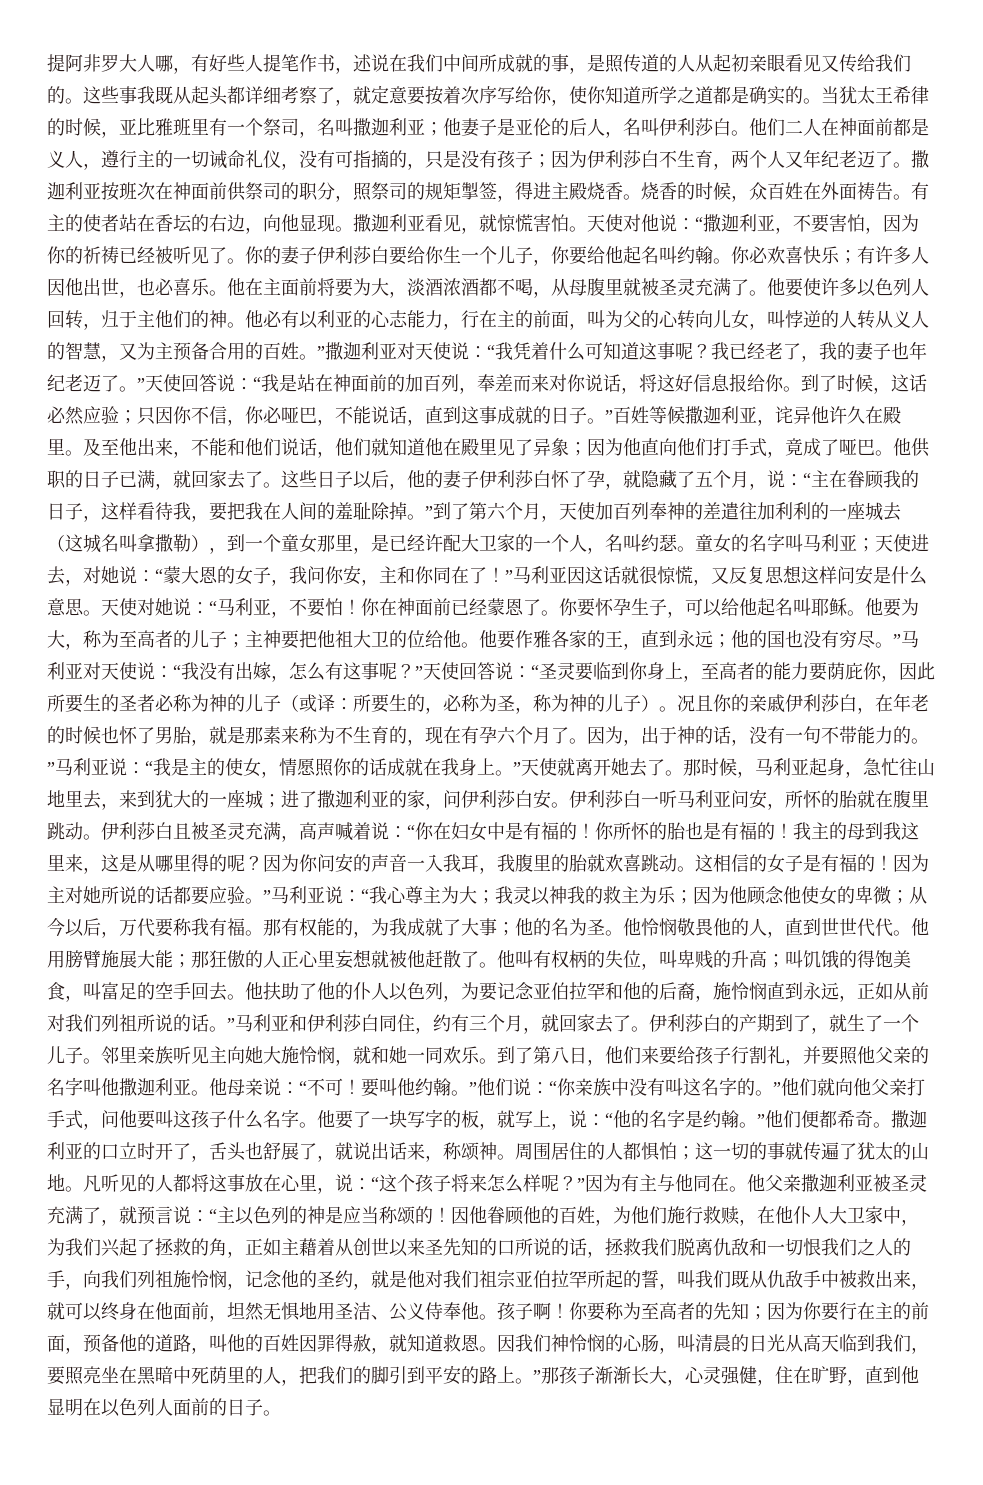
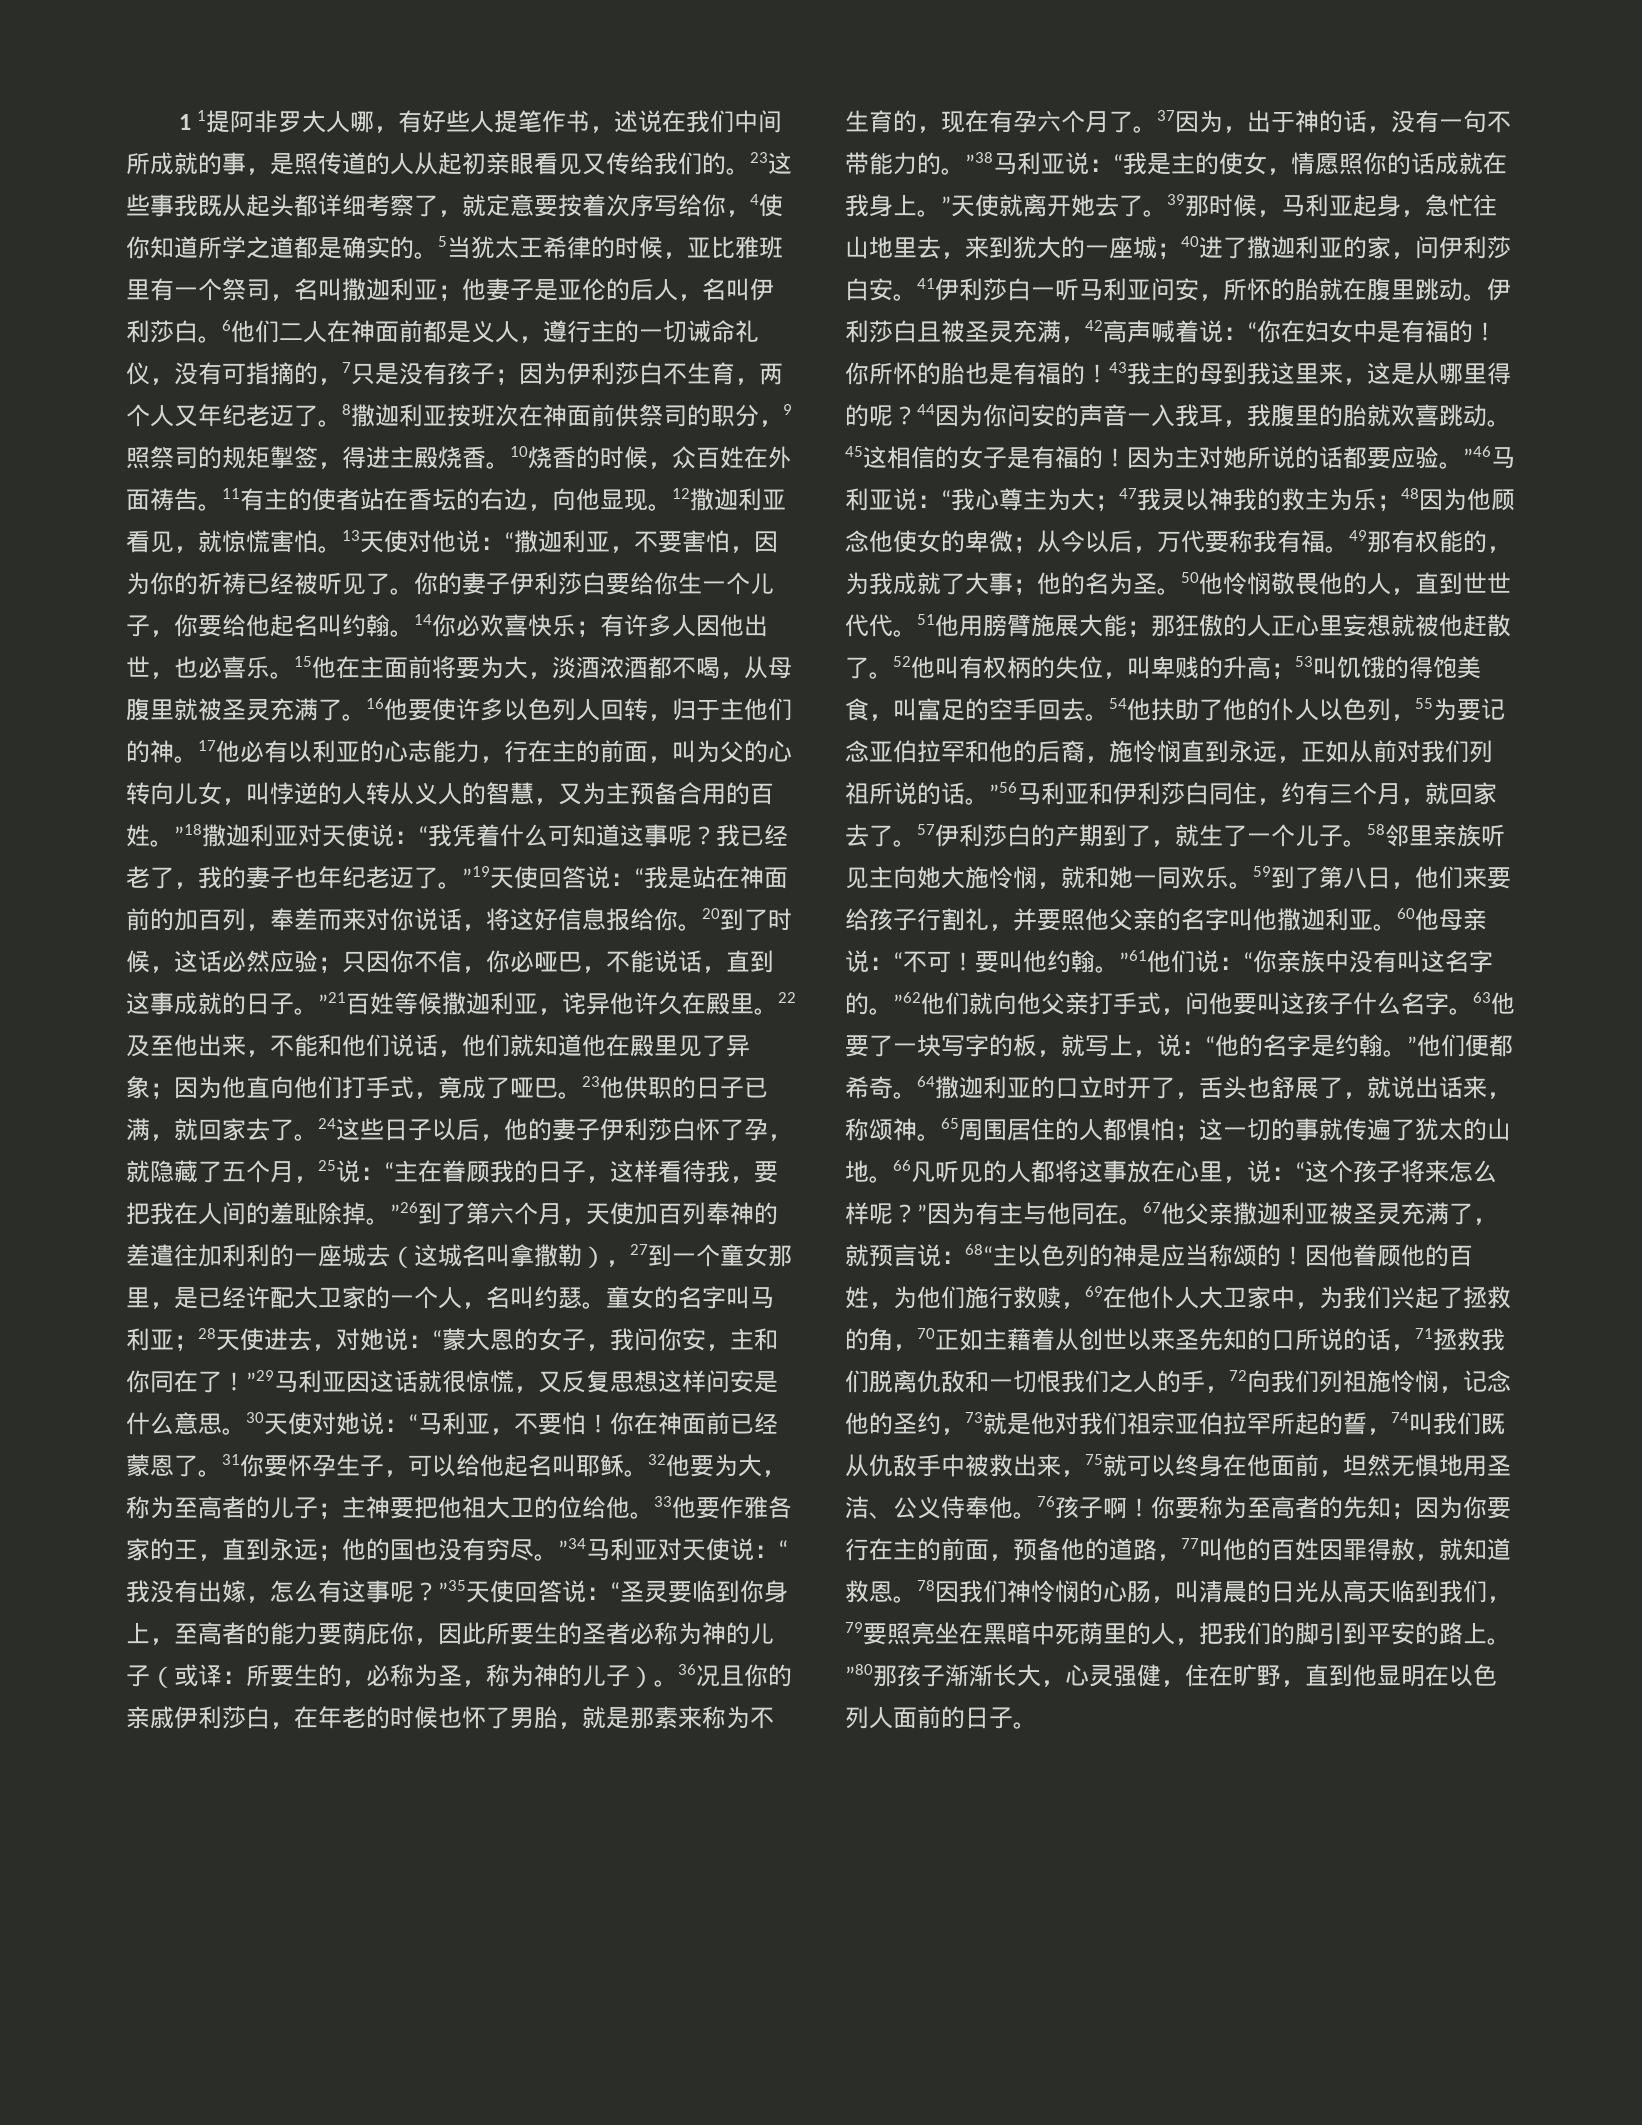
- 提阿非罗大人哪，有好些人提笔作书，述说在我们中间所成就的事，是照传道的人从起初亲眼看见又传给我们的。
+ 1 1提阿非罗大人哪，有好些人提笔作书，述说在我们中间所成就的事，是照传道的人从起初亲眼看见又传给我们的。
- 这些事我既从起头都详细考察了，就定意要按着次序写给你，使你知道所学之道都是确实的。
+ 23这些事我既从起头都详细考察了，就定意要按着次序写给你，4使你知道所学之道都是确实的。
- 当犹太王希律的时候，亚比雅班里有一个祭司，名叫撒迦利亚；他妻子是亚伦的后人，名叫伊利莎白。
+ 5当犹太王希律的时候，亚比雅班里有一个祭司，名叫撒迦利亚；他妻子是亚伦的后人，名叫伊利莎白。
- 他们二人在神面前都是义人，遵行主的一切诫命礼仪，没有可指摘的，只是没有孩子；因为伊利莎白不生育，两个人又年纪老迈了。
+ 6他们二人在神面前都是义人，遵行主的一切诫命礼仪，没有可指摘的，7只是没有孩子；因为伊利莎白不生育，两个人又年纪老迈了。
- 撒迦利亚按班次在神面前供祭司的职分，照祭司的规矩掣签，得进主殿烧香。
+ 8撒迦利亚按班次在神面前供祭司的职分，9照祭司的规矩掣签，得进主殿烧香。
- 烧香的时候，众百姓在外面祷告。
+ 10烧香的时候，众百姓在外面祷告。
- 有主的使者站在香坛的右边，向他显现。
+ 11有主的使者站在香坛的右边，向他显现。
- 撒迦利亚看见，就惊慌害怕。
+ 12撒迦利亚看见，就惊慌害怕。
- 天使对他说：“撒迦利亚，不要害怕，因为你的祈祷已经被听见了。
+ 13天使对他说：“撒迦利亚，不要害怕，因为你的祈祷已经被听见了。
- 你必欢喜快乐；有许多人因他出世，也必喜乐。
+ 14你必欢喜快乐；有许多人因他出世，也必喜乐。
- 他在主面前将要为大，淡酒浓酒都不喝，从母腹里就被圣灵充满了。
+ 15他在主面前将要为大，淡酒浓酒都不喝，从母腹里就被圣灵充满了。
- 他要使许多以色列人回转，归于主他们的神。
+ 16他要使许多以色列人回转，归于主他们的神。
- 他必有以利亚的心志能力，行在主的前面，叫为父的心转向儿女，叫悖逆的人转从义人的智慧，又为主预备合用的百姓。”撒迦利亚对天使说：“我凭着什么可知道这事呢？
+ 17他必有以利亚的心志能力，行在主的前面，叫为父的心转向儿女，叫悖逆的人转从义人的智慧，又为主预备合用的百姓。”18撒迦利亚对天使说：“我凭着什么可知道这事呢？
- 我已经老了，我的妻子也年纪老迈了。”天使回答说：“我是站在神面前的加百列，奉差而来对你说话，将这好信息报给你。
+ 我已经老了，我的妻子也年纪老迈了。”19天使回答说：“我是站在神面前的加百列，奉差而来对你说话，将这好信息报给你。
- 到了时候，这话必然应验；只因你不信，你必哑巴，不能说话，直到这事成就的日子。”百姓等候撒迦利亚，诧异他许久在殿里。
+ 20到了时候，这话必然应验；只因你不信，你必哑巴，不能说话，直到这事成就的日子。”21百姓等候撒迦利亚，诧异他许久在殿里。
- 及至他出来，不能和他们说话，他们就知道他在殿里见了异象；因为他直向他们打手式，竟成了哑巴。
+ 22及至他出来，不能和他们说话，他们就知道他在殿里见了异象；因为他直向他们打手式，竟成了哑巴。
- 他供职的日子已满，就回家去了。
+ 23他供职的日子已满，就回家去了。
- 这些日子以后，他的妻子伊利莎白怀了孕，就隐藏了五个月，说：“主在眷顾我的日子，这样看待我，要把我在人间的羞耻除掉。”到了第六个月，天使加百列奉神的差遣往加利利的一座城去（这城名叫拿撒勒），到一个童女那里，是已经许配大卫家的一个人，名叫约瑟。
+ 24这些日子以后，他的妻子伊利莎白怀了孕，就隐藏了五个月，25说：“主在眷顾我的日子，这样看待我，要把我在人间的羞耻除掉。”26到了第六个月，天使加百列奉神的差遣往加利利的一座城去（这城名叫拿撒勒），27到一个童女那里，是已经许配大卫家的一个人，名叫约瑟。
- 童女的名字叫马利亚；天使进去，对她说：“蒙大恩的女子，我问你安，主和你同在了！”马利亚因这话就很惊慌，又反复思想这样问安是什么意思。
+ 童女的名字叫马利亚；28天使进去，对她说：“蒙大恩的女子，我问你安，主和你同在了！”29马利亚因这话就很惊慌，又反复思想这样问安是什么意思。
- 天使对她说：“马利亚，不要怕！
+ 30天使对她说：“马利亚，不要怕！
- 你要怀孕生子，可以给他起名叫耶稣。
+ 31你要怀孕生子，可以给他起名叫耶稣。
- 他要为大，称为至高者的儿子；主神要把他祖大卫的位给他。
+ 32他要为大，称为至高者的儿子；主神要把他祖大卫的位给他。
- 他要作雅各家的王，直到永远；他的国也没有穷尽。”马利亚对天使说：“我没有出嫁，怎么有这事呢？”天使回答说：“圣灵要临到你身上，至高者的能力要荫庇你，因此所要生的圣者必称为神的儿子（或译：所要生的，必称为圣，称为神的儿子）。
+ 33他要作雅各家的王，直到永远；他的国也没有穷尽。”34马利亚对天使说：“我没有出嫁，怎么有这事呢？”35天使回答说：“圣灵要临到你身上，至高者的能力要荫庇你，因此所要生的圣者必称为神的儿子（或译：所要生的，必称为圣，称为神的儿子）。
- 况且你的亲戚伊利莎白，在年老的时候也怀了男胎，就是那素来称为不生育的，现在有孕六个月了。
+ 36况且你的亲戚伊利莎白，在年老的时候也怀了男胎，就是那素来称为不生育的，现在有孕六个月了。
- 因为，出于神的话，没有一句不带能力的。”马利亚说：“我是主的使女，情愿照你的话成就在我身上。”天使就离开她去了。
+ 37因为，出于神的话，没有一句不带能力的。”38马利亚说：“我是主的使女，情愿照你的话成就在我身上。”天使就离开她去了。
- 那时候，马利亚起身，急忙往山地里去，来到犹大的一座城；进了撒迦利亚的家，问伊利莎白安。
+ 39那时候，马利亚起身，急忙往山地里去，来到犹大的一座城；40进了撒迦利亚的家，问伊利莎白安。
- 伊利莎白一听马利亚问安，所怀的胎就在腹里跳动。
+ 41伊利莎白一听马利亚问安，所怀的胎就在腹里跳动。
- 伊利莎白且被圣灵充满，高声喊着说：“你在妇女中是有福的！
+ 伊利莎白且被圣灵充满，42高声喊着说：“你在妇女中是有福的！
- 我主的母到我这里来，这是从哪里得的呢？
+ 43我主的母到我这里来，这是从哪里得的呢？
- 因为你问安的声音一入我耳，我腹里的胎就欢喜跳动。
+ 44因为你问安的声音一入我耳，我腹里的胎就欢喜跳动。
- 这相信的女子是有福的！
+ 45这相信的女子是有福的！
- 因为主对她所说的话都要应验。”马利亚说：“我心尊主为大；我灵以神我的救主为乐；因为他顾念他使女的卑微；从今以后，万代要称我有福。
+ 因为主对她所说的话都要应验。”46马利亚说：“我心尊主为大；47我灵以神我的救主为乐；48因为他顾念他使女的卑微；从今以后，万代要称我有福。
- 那有权能的，为我成就了大事；他的名为圣。
+ 49那有权能的，为我成就了大事；他的名为圣。
- 他怜悯敬畏他的人，直到世世代代。
+ 50他怜悯敬畏他的人，直到世世代代。
- 他用膀臂施展大能；那狂傲的人正心里妄想就被他赶散了。
+ 51他用膀臂施展大能；那狂傲的人正心里妄想就被他赶散了。
- 他叫有权柄的失位，叫卑贱的升高；叫饥饿的得饱美食，叫富足的空手回去。
+ 52他叫有权柄的失位，叫卑贱的升高；53叫饥饿的得饱美食，叫富足的空手回去。
- 他扶助了他的仆人以色列，为要记念亚伯拉罕和他的后裔，施怜悯直到永远，正如从前对我们列祖所说的话。”马利亚和伊利莎白同住，约有三个月，就回家去了。
+ 54他扶助了他的仆人以色列，55为要记念亚伯拉罕和他的后裔，施怜悯直到永远，正如从前对我们列祖所说的话。”56马利亚和伊利莎白同住，约有三个月，就回家去了。
- 伊利莎白的产期到了，就生了一个儿子。
+ 57伊利莎白的产期到了，就生了一个儿子。
- 邻里亲族听见主向她大施怜悯，就和她一同欢乐。
+ 58邻里亲族听见主向她大施怜悯，就和她一同欢乐。
- 到了第八日，他们来要给孩子行割礼，并要照他父亲的名字叫他撒迦利亚。
+ 59到了第八日，他们来要给孩子行割礼，并要照他父亲的名字叫他撒迦利亚。
- 他母亲说：“不可！
+ 60他母亲说：“不可！
- 要叫他约翰。”他们说：“你亲族中没有叫这名字的。”他们就向他父亲打手式，问他要叫这孩子什么名字。
+ 要叫他约翰。”61他们说：“你亲族中没有叫这名字的。”62他们就向他父亲打手式，问他要叫这孩子什么名字。
- 他要了一块写字的板，就写上，说：“他的名字是约翰。”他们便都希奇。
+ 63他要了一块写字的板，就写上，说：“他的名字是约翰。”他们便都希奇。
- 撒迦利亚的口立时开了，舌头也舒展了，就说出话来，称颂神。
+ 64撒迦利亚的口立时开了，舌头也舒展了，就说出话来，称颂神。
- 周围居住的人都惧怕；这一切的事就传遍了犹太的山地。
+ 65周围居住的人都惧怕；这一切的事就传遍了犹太的山地。
- 凡听见的人都将这事放在心里，说：“这个孩子将来怎么样呢？”因为有主与他同在。
+ 66凡听见的人都将这事放在心里，说：“这个孩子将来怎么样呢？”因为有主与他同在。
- 他父亲撒迦利亚被圣灵充满了，就预言说：“主以色列的神是应当称颂的！
+ 67他父亲撒迦利亚被圣灵充满了，就预言说：68“主以色列的神是应当称颂的！
- 因他眷顾他的百姓，为他们施行救赎，在他仆人大卫家中，为我们兴起了拯救的角，正如主藉着从创世以来圣先知的口所说的话，拯救我们脱离仇敌和一切恨我们之人的手，向我们列祖施怜悯，记念他的圣约，就是他对我们祖宗亚伯拉罕所起的誓，叫我们既从仇敌手中被救出来，就可以终身在他面前，坦然无惧地用圣洁、公义侍奉他。
+ 因他眷顾他的百姓，为他们施行救赎，69在他仆人大卫家中，为我们兴起了拯救的角，70正如主藉着从创世以来圣先知的口所说的话，71拯救我们脱离仇敌和一切恨我们之人的手，72向我们列祖施怜悯，记念他的圣约，73就是他对我们祖宗亚伯拉罕所起的誓，74叫我们既从仇敌手中被救出来，75就可以终身在他面前，坦然无惧地用圣洁、公义侍奉他。
- 孩子啊！
+ 76孩子啊！
- 你要称为至高者的先知；因为你要行在主的前面，预备他的道路，叫他的百姓因罪得赦，就知道救恩。
+ 你要称为至高者的先知；因为你要行在主的前面，预备他的道路，77叫他的百姓因罪得赦，就知道救恩。
- 因我们神怜悯的心肠，叫清晨的日光从高天临到我们，要照亮坐在黑暗中死荫里的人，把我们的脚引到平安的路上。”那孩子渐渐长大，心灵强健，住在旷野，直到他显明在以色列人面前的日子。
+ 78因我们神怜悯的心肠，叫清晨的日光从高天临到我们，79要照亮坐在黑暗中死荫里的人，把我们的脚引到平安的路上。”80那孩子渐渐长大，心灵强健，住在旷野，直到他显明在以色列人面前的日子。

